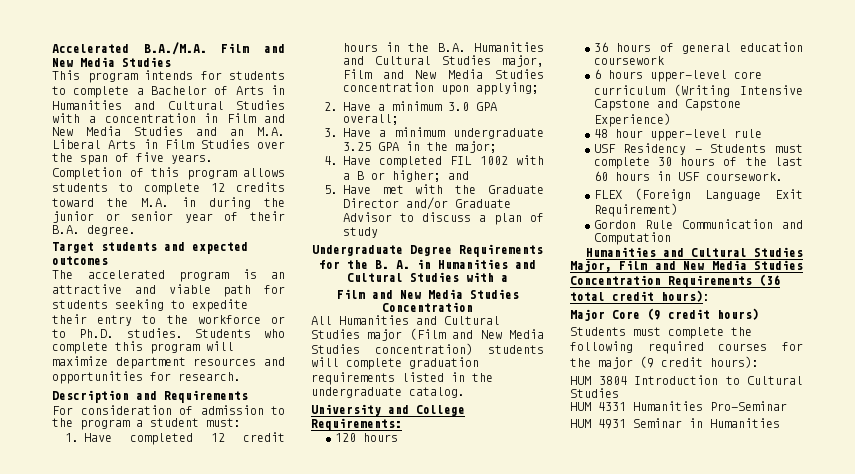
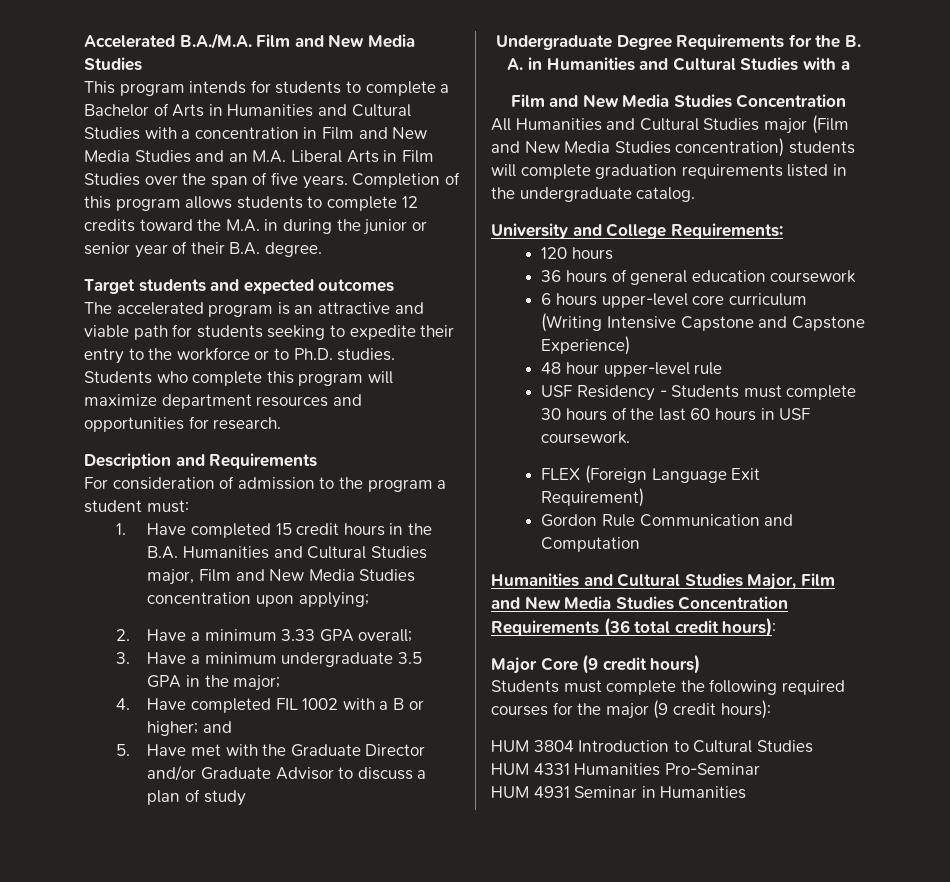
- 1. Have completed 12 credit hours in the B.A. Humanities and Cultural Studies major, Film and New Media Studies concentration upon applying;
+ 1. Have completed 15 credit hours in the B.A. Humanities and Cultural Studies major, Film and New Media Studies concentration upon applying;
- 2. Have a minimum 3.0 GPA overall;
+ 2. Have a minimum 3.33 GPA overall;
- 3. Have a minimum undergraduate 3.25 GPA in the major;
+ 3. Have a minimum undergraduate 3.5 GPA in the major;

